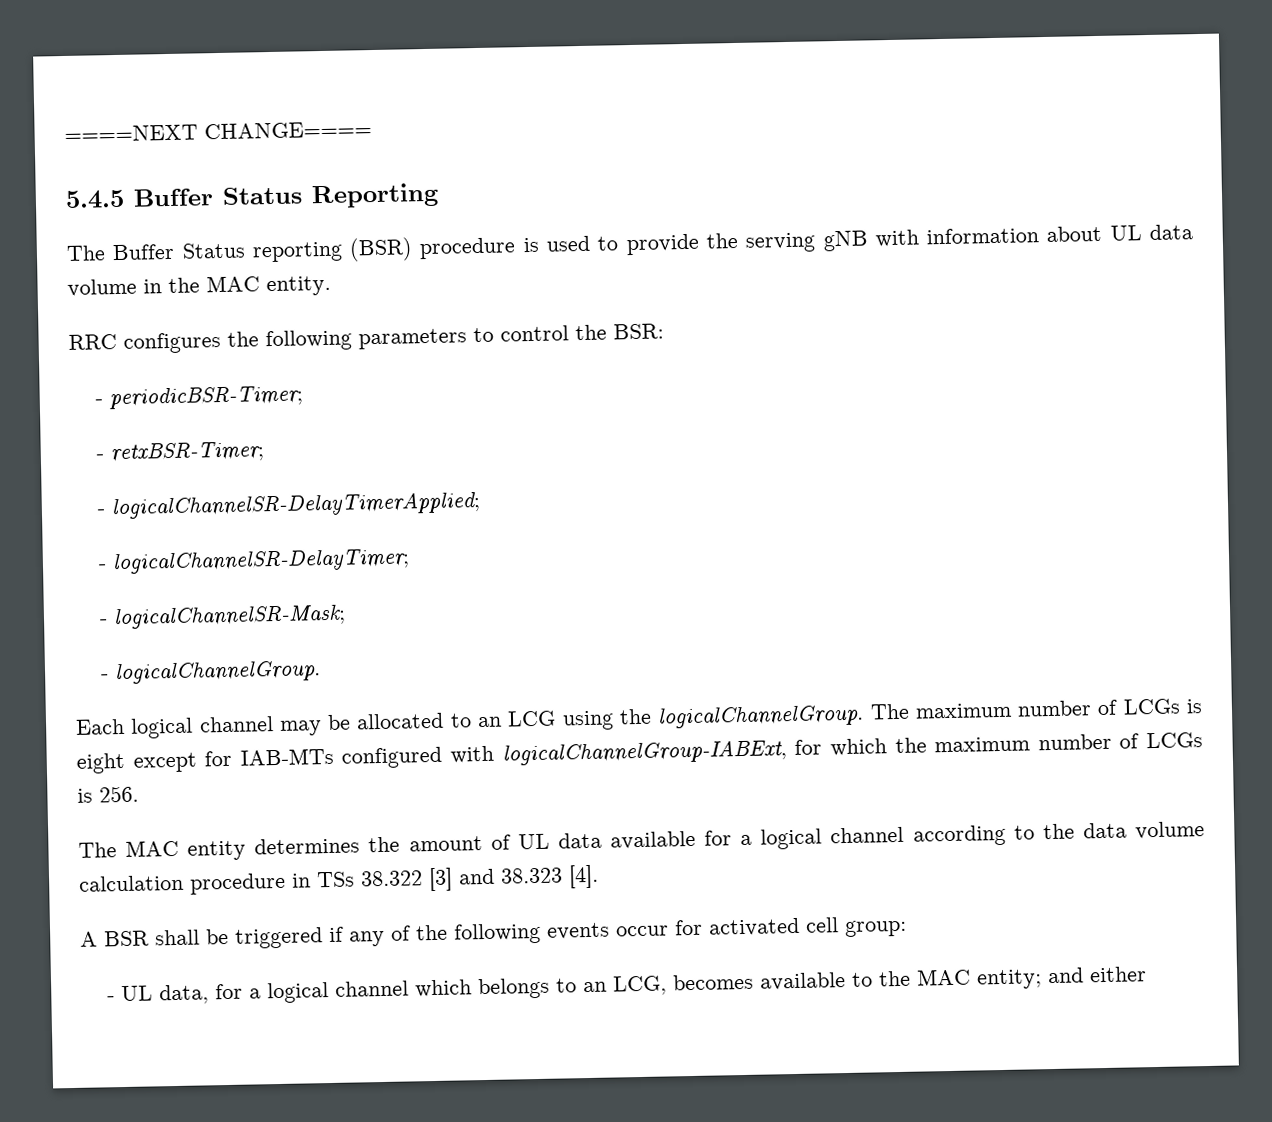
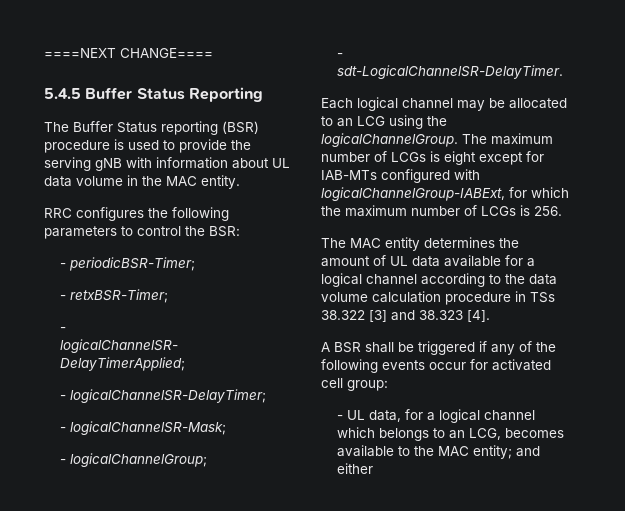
- - logicalChannelGroup.
+ - logicalChannelGroup;
+ - sdt-LogicalChannelSR-DelayTimer.

